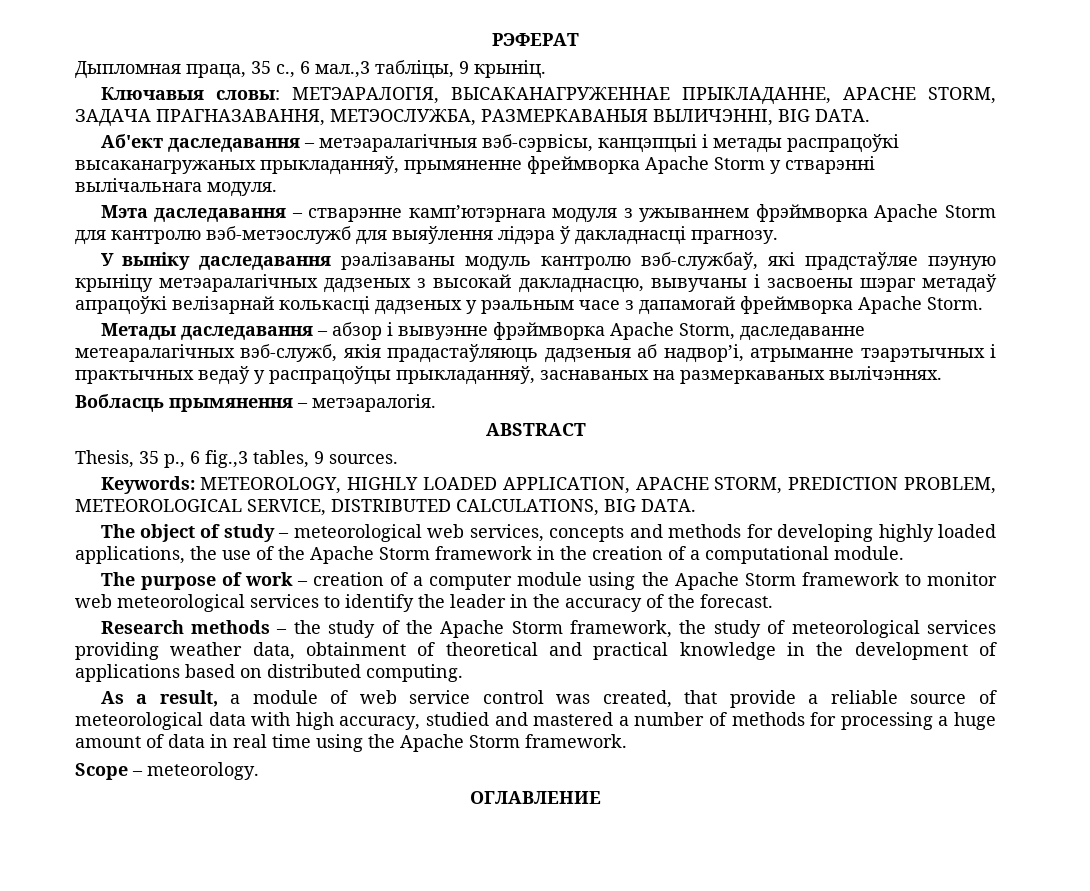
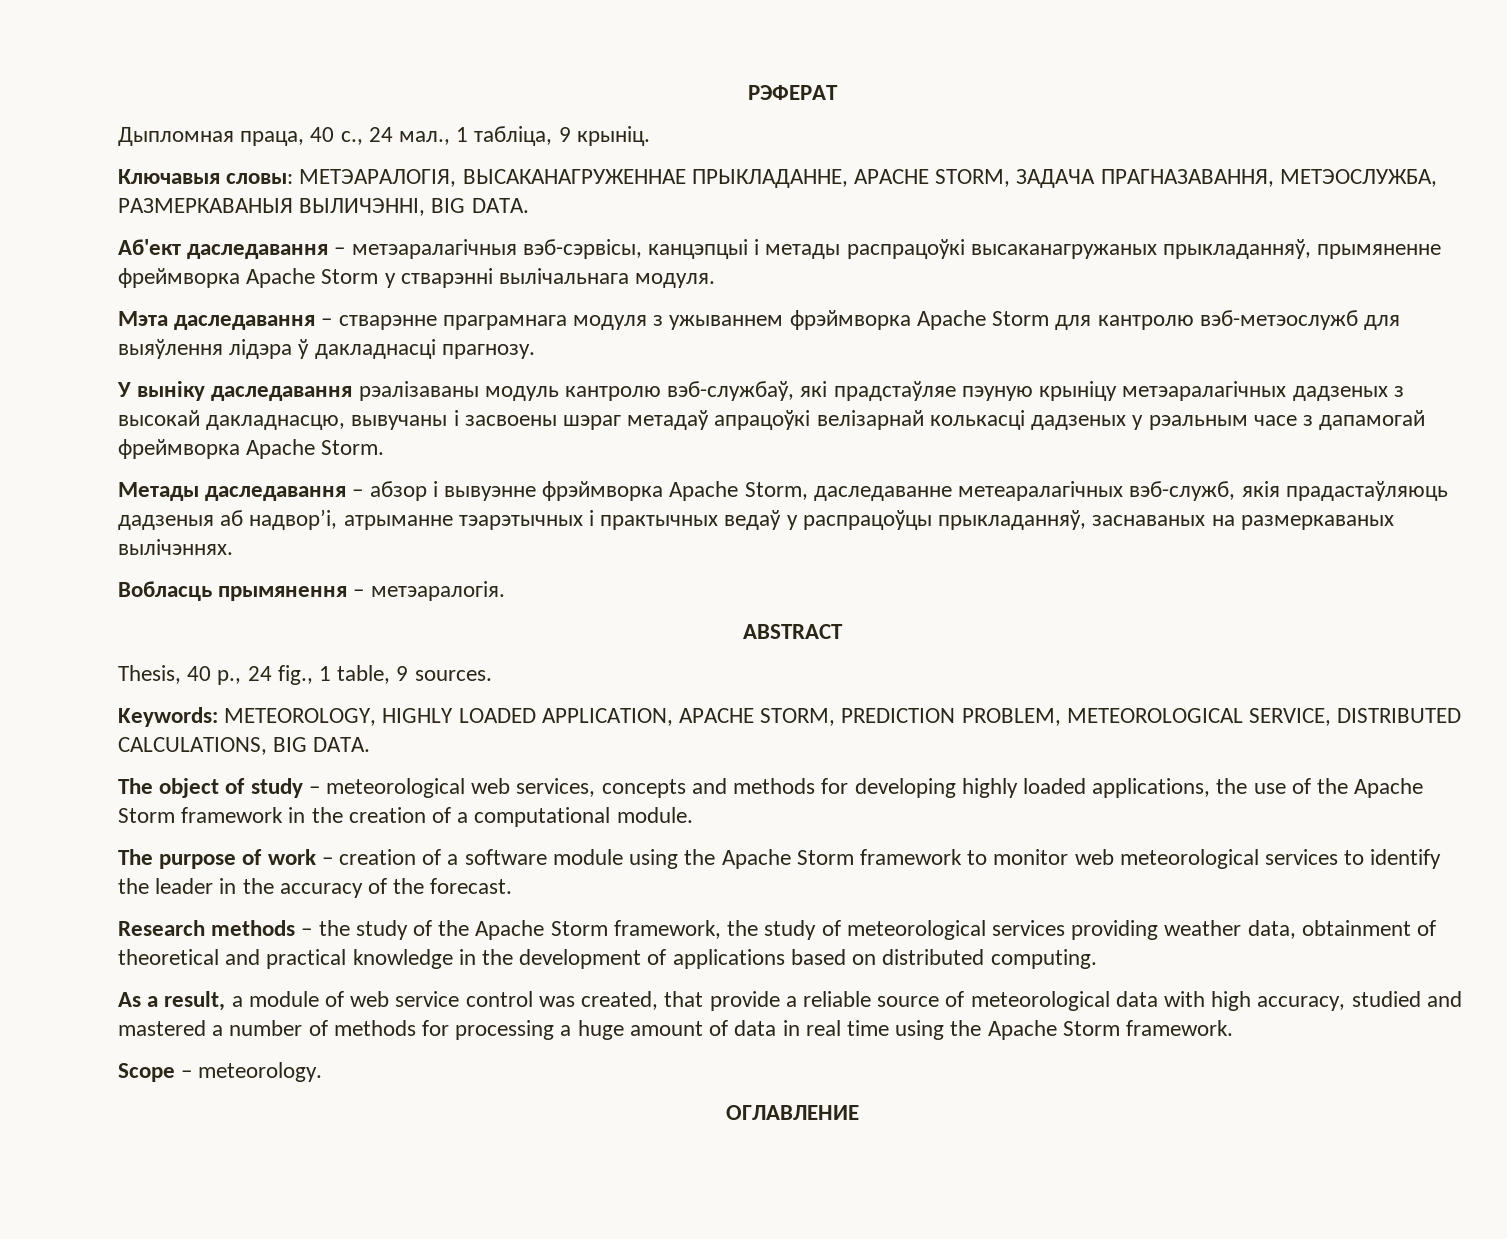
- Дыпломная праца, 35 с., 6 мал.,3 табліцы, 9 крыніц.
+ Дыпломная праца, 40 с., 24 мал., 1 табліца, 9 крыніц.
- Мэта даследавання – стварэнне камп’ютэрнага модуля з ужываннем фрэймворка Apache Storm для кантролю вэб-метэослужб для выяўлення лiдэра ў дакладнасцi прагнозу.
+ Мэта даследавання – стварэнне праграмнага модуля з ужываннем фрэймворка Apache Storm для кантролю вэб-метэослужб для выяўлення лiдэра ў дакладнасцi прагнозу.
- Thesis, 35 p., 6 fig.,3 tables, 9 sources.
+ Thesis, 40 p., 24 fig., 1 table, 9 sources.
- The purpose of work – creation of a computer module using the Apache Storm framework to monitor web meteorological services to identify the leader in the accuracy of the forecast.
+ The purpose of work – creation of a software module using the Apache Storm framework to monitor web meteorological services to identify the leader in the accuracy of the forecast.

